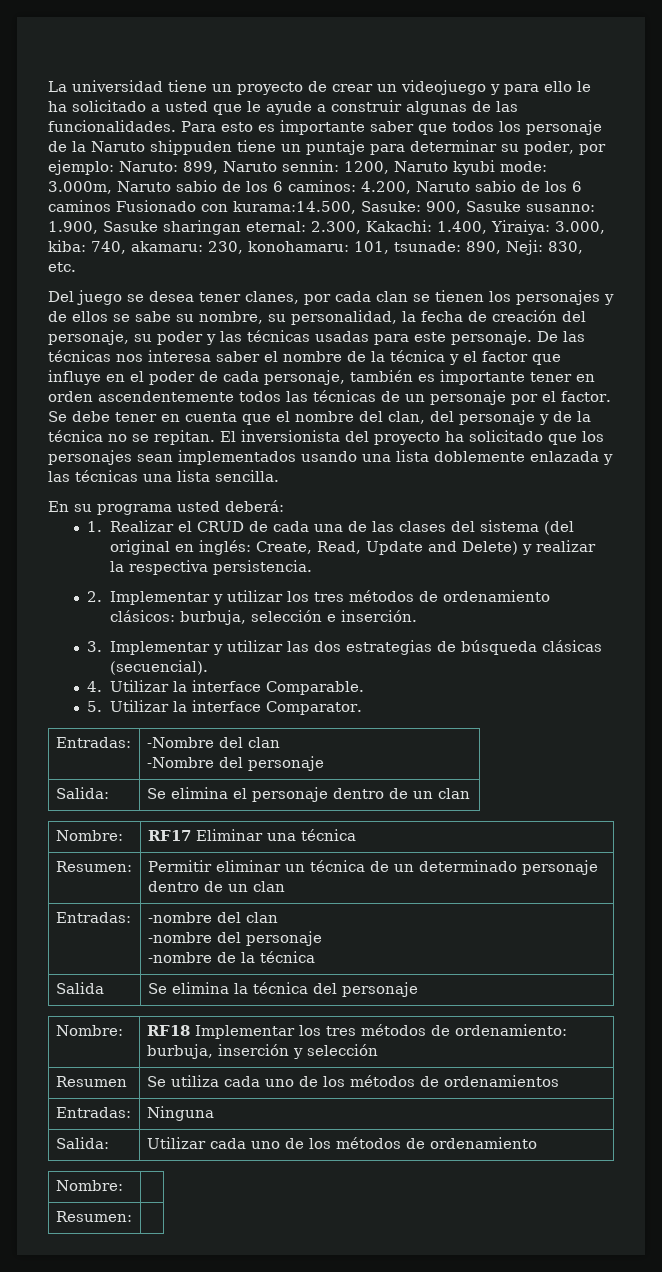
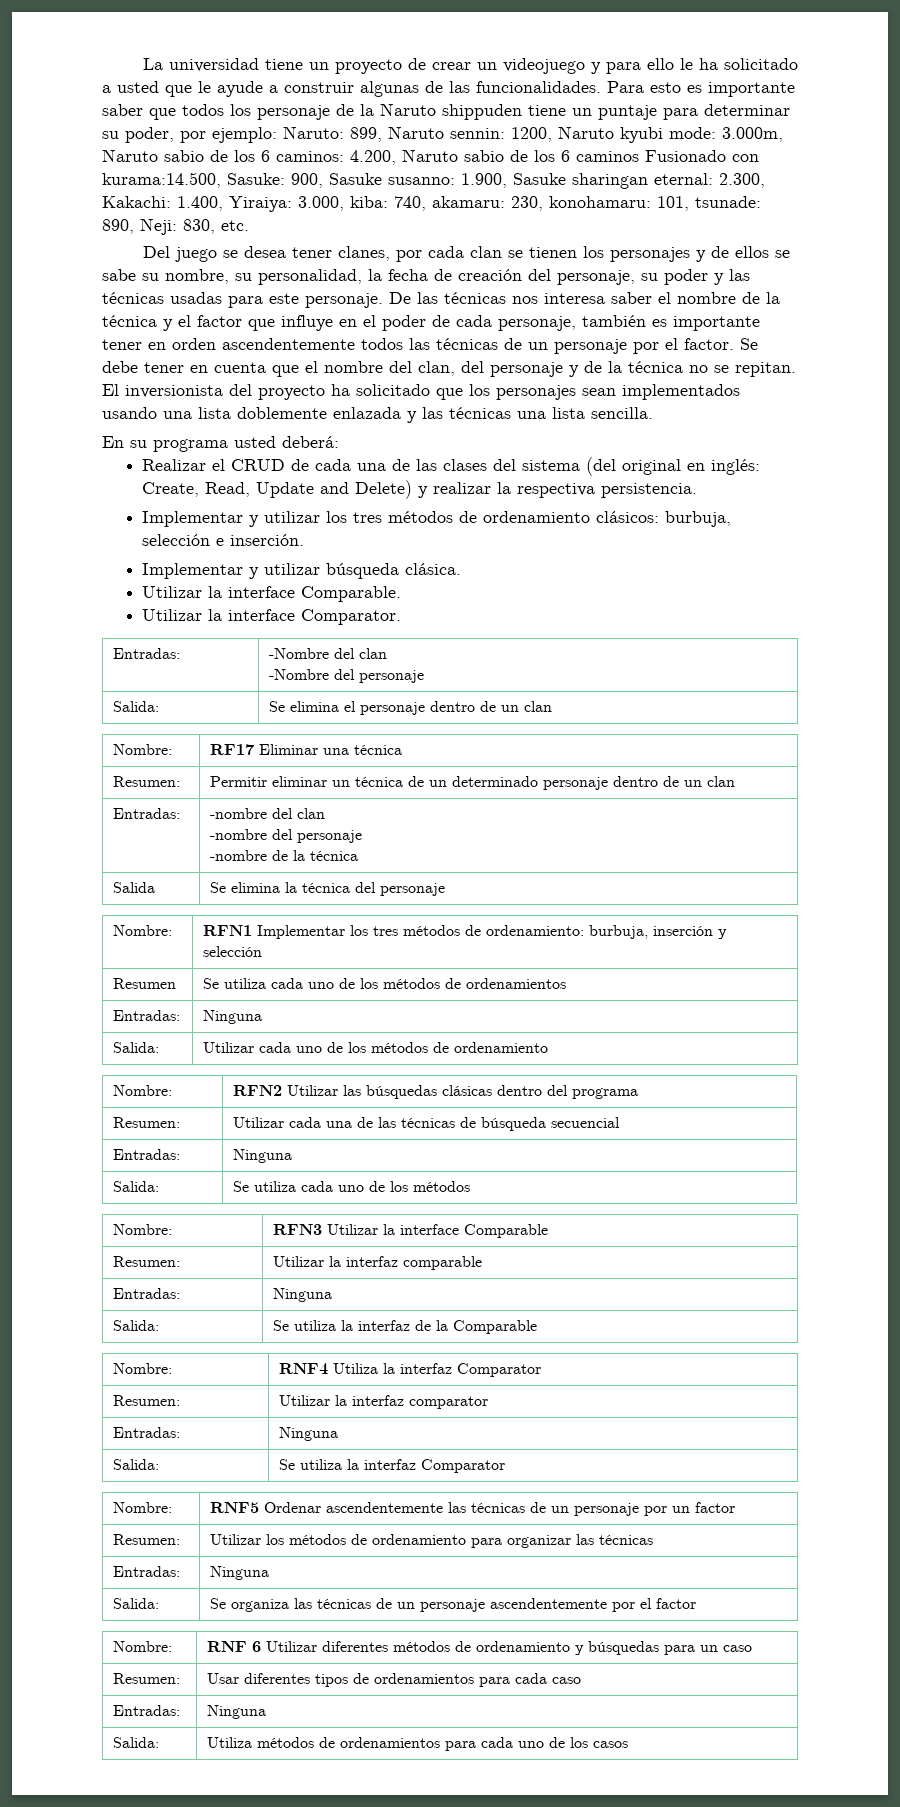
- 1. Realizar el CRUD de cada una de las clases del sistema (del original en inglés: Create, Read, Update and Delete) y realizar la respectiva persistencia.
+ Realizar el CRUD de cada una de las clases del sistema (del original en inglés: Create, Read, Update and Delete) y realizar la respectiva persistencia.
- 2. Implementar y utilizar los tres métodos de ordenamiento clásicos: burbuja, selección e inserción.
+ Implementar y utilizar los tres métodos de ordenamiento clásicos: burbuja, selección e inserción.
- 3. Implementar y utilizar las dos estrategias de búsqueda clásicas (secuencial).
- 4. Utilizar la interface Comparable.
+ Implementar y utilizar búsqueda clásica.
+ Utilizar la interface Comparable.
- 5. Utilizar la interface Comparator.
+ Utilizar la interface Comparator.
- Nombre: | RF18 Implementar los tres métodos de ordenamiento: burbuja, inserción y selección
+ Nombre: | RFN1 Implementar los tres métodos de ordenamiento: burbuja, inserción y selección
  Salida: | Utilizar cada uno de los métodos de ordenamiento
- Nombre: |
- Resumen: |
+ Nombre: | RFN2 Utilizar las búsquedas clásicas dentro del programa
+ Resumen: | Utilizar cada una de las técnicas de búsqueda secuencial
+ Entradas: | Ninguna
+ Salida: | Se utiliza cada uno de los métodos
+ Nombre: | RFN3 Utilizar la interface Comparable
+ Resumen: | Utilizar la interfaz comparable
+ Entradas: | Ninguna
+ Salida: | Se utiliza la interfaz de la Comparable
+ Nombre: | RNF4 Utiliza la interfaz Comparator
+ Resumen: | Utilizar la interfaz comparator
+ Entradas: | Ninguna
+ Salida: | Se utiliza la interfaz Comparator
+ Nombre: | RNF5 Ordenar ascendentemente las técnicas de un personaje por un factor
+ Resumen: | Utilizar los métodos de ordenamiento para organizar las técnicas
+ Entradas: | Ninguna
+ Salida: | Se organiza las técnicas de un personaje ascendentemente por el factor
+ Nombre: | RNF 6 Utilizar diferentes métodos de ordenamiento y búsquedas para un caso
+ Resumen: | Usar diferentes tipos de ordenamientos para cada caso
+ Entradas: | Ninguna
+ Salida: | Utiliza métodos de ordenamientos para cada uno de los casos

